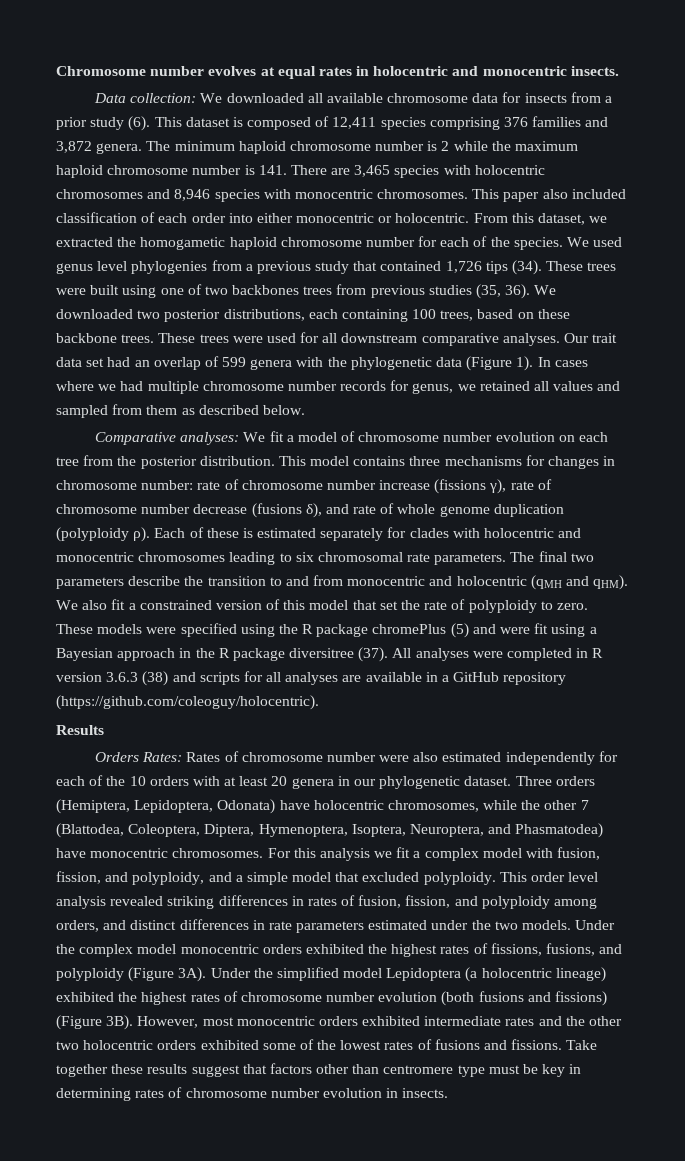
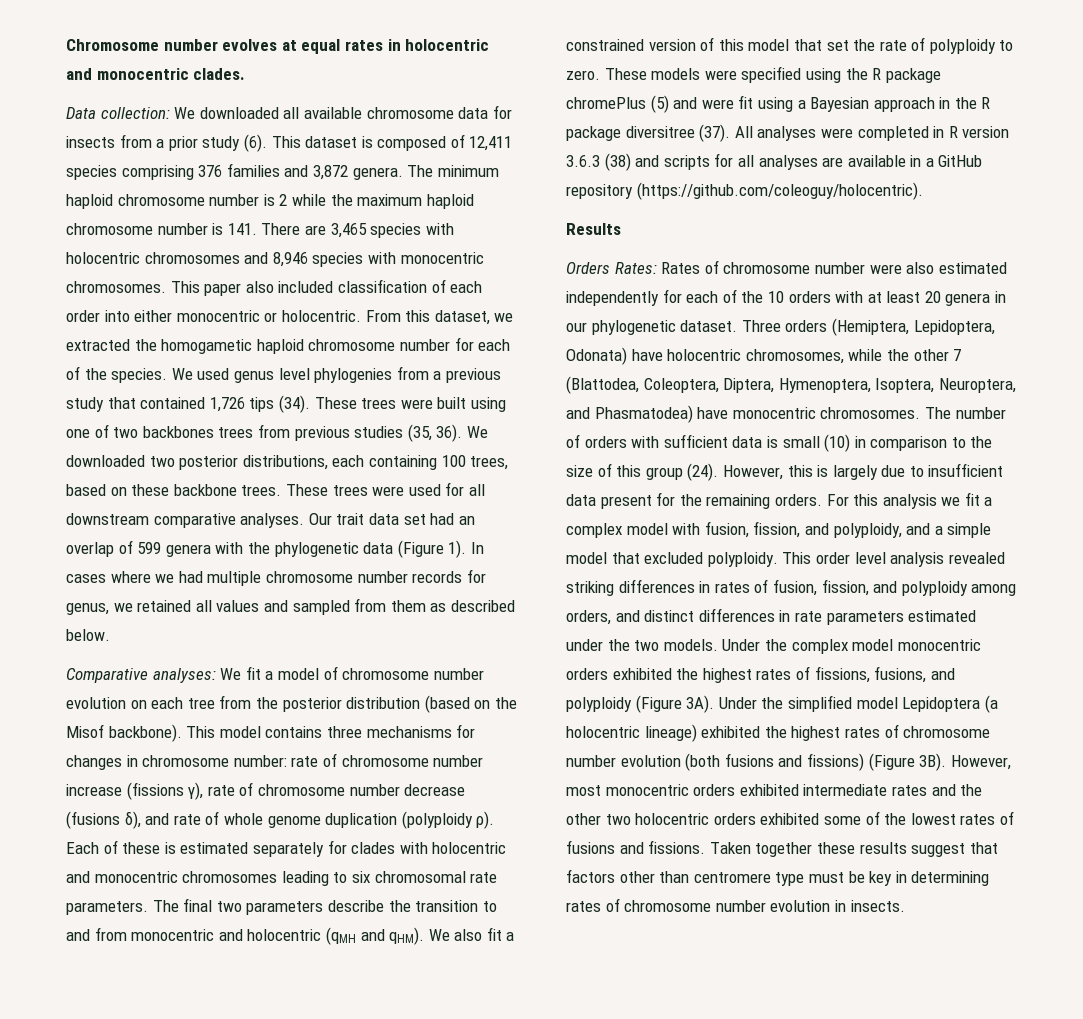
- Chromosome number evolves at equal rates in holocentric and monocentric insects.
+ Chromosome number evolves at equal rates in holocentric and monocentric clades.
- Comparative analyses: We fit a model of chromosome number evolution on each tree from the posterior distribution.
+ Comparative analyses: We fit a model of chromosome number evolution on each tree from the posterior distribution (based on the Misof backbone).
+ The number of orders with sufficient data is small (10) in comparison to the size of this group (24). However, this is largely due to insufficient data present for the remaining orders.
- Take together these results suggest that factors other than centromere type must be key in determining rates of chromosome number evolution in insects.
+ Taken together these results suggest that factors other than centromere type must be key in determining rates of chromosome number evolution in insects.

